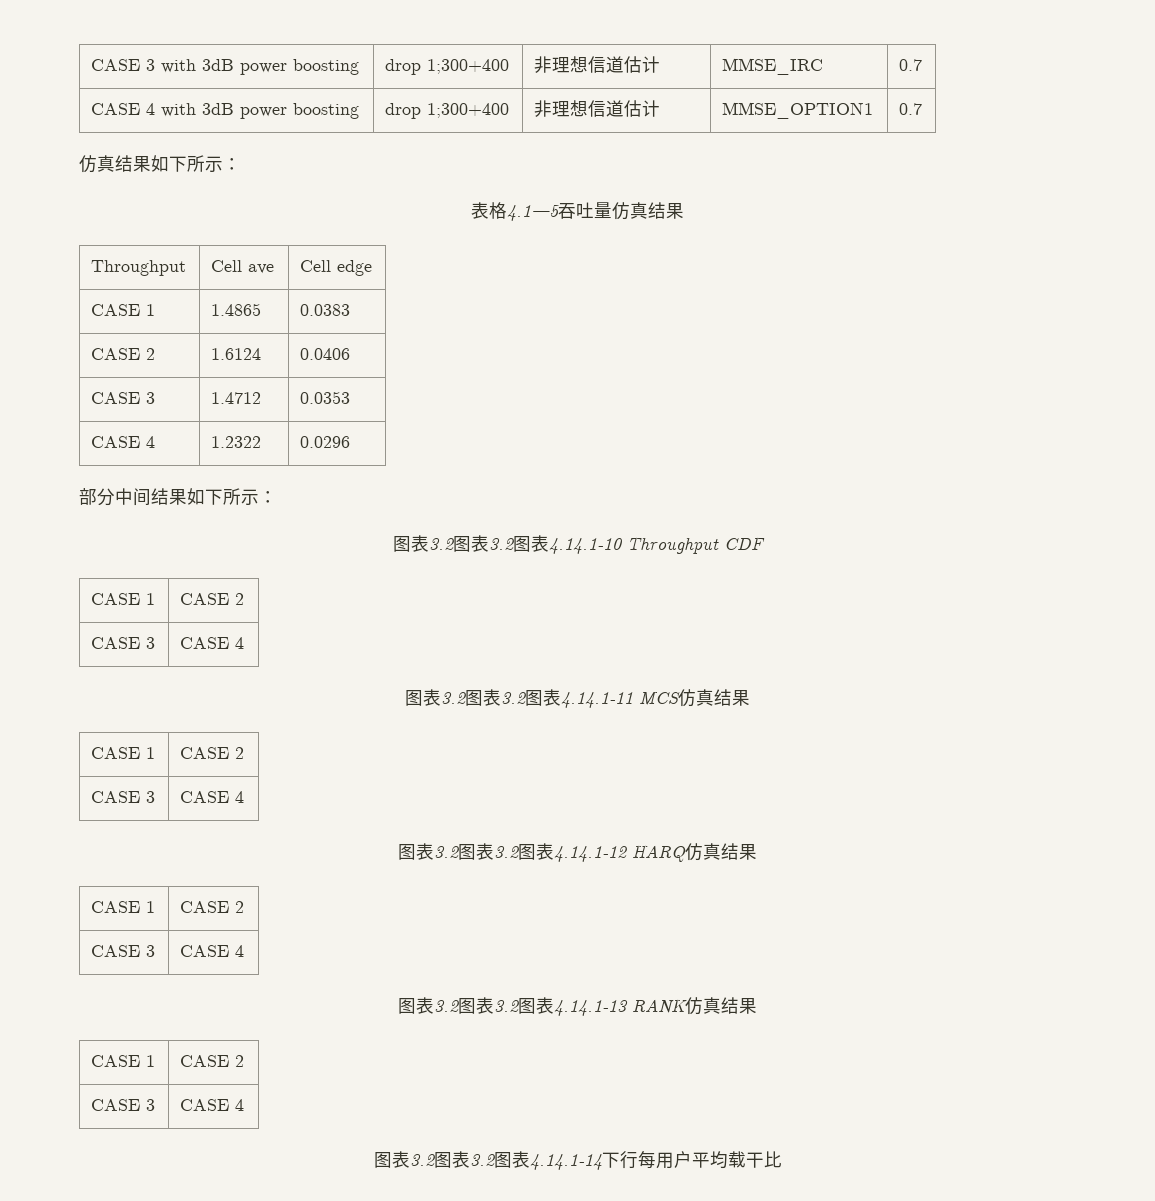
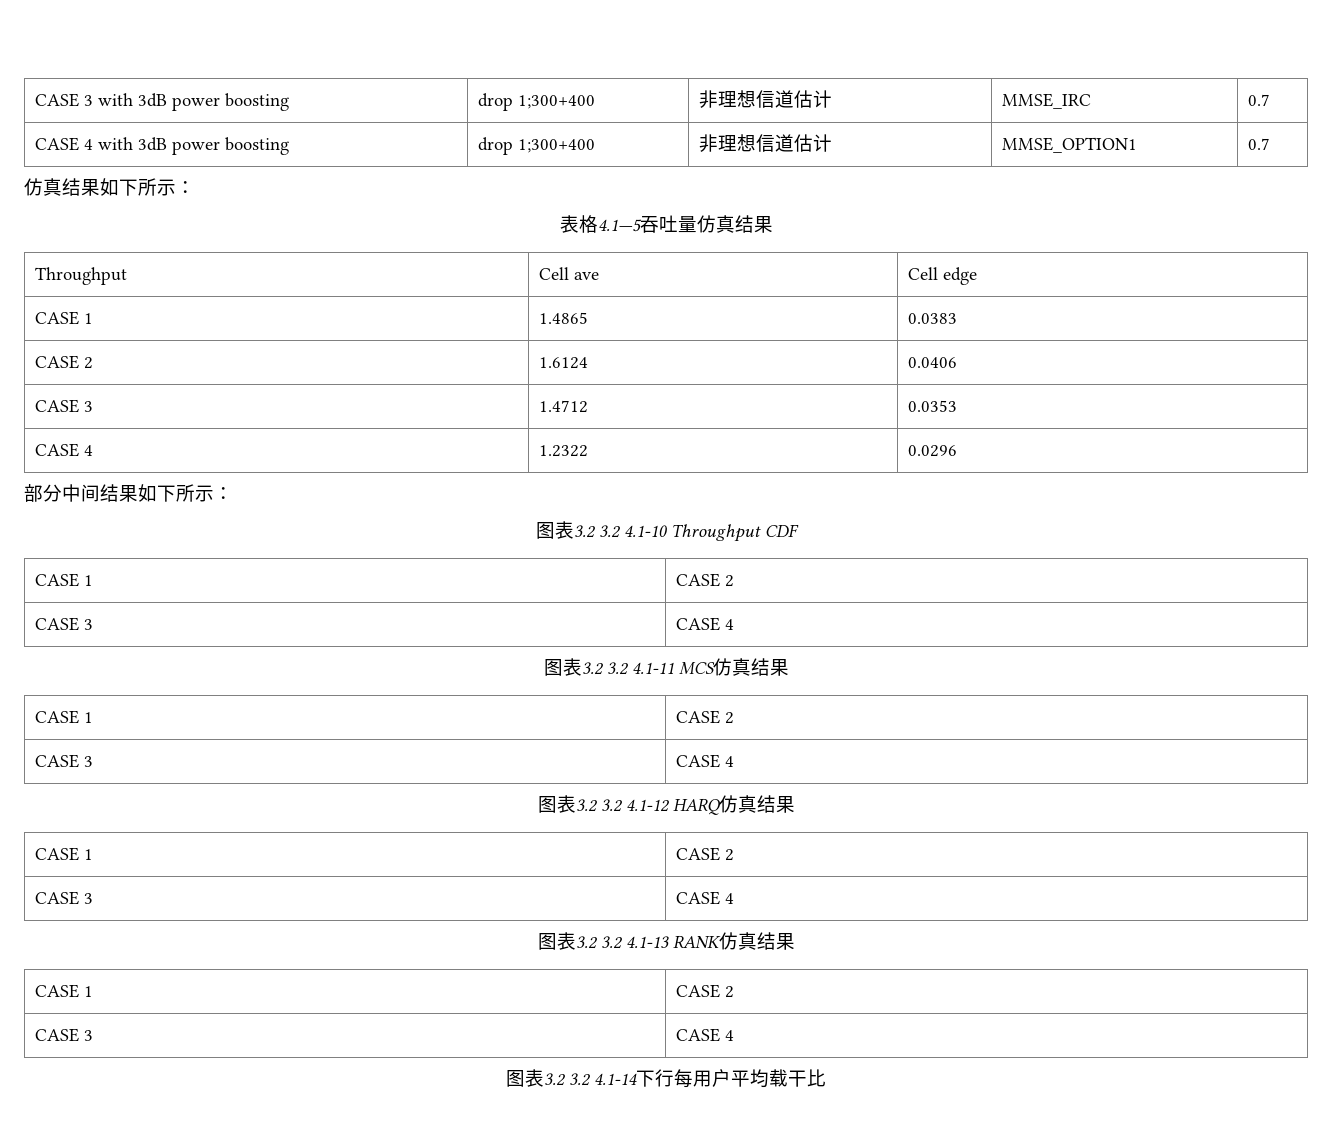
- 图表3.2图表3.2图表4.14.1-10 Throughput CDF
+ 图表3.2 3.2 4.1-10 Throughput CDF
- 图表3.2图表3.2图表4.14.1-11 MCS仿真结果
+ 图表3.2 3.2 4.1-11 MCS仿真结果
- 图表3.2图表3.2图表4.14.1-12 HARQ仿真结果
+ 图表3.2 3.2 4.1-12 HARQ仿真结果
- 图表3.2图表3.2图表4.14.1-13 RANK仿真结果
+ 图表3.2 3.2 4.1-13 RANK仿真结果
- 图表3.2图表3.2图表4.14.1-14下行每用户平均载干比
+ 图表3.2 3.2 4.1-14下行每用户平均载干比

